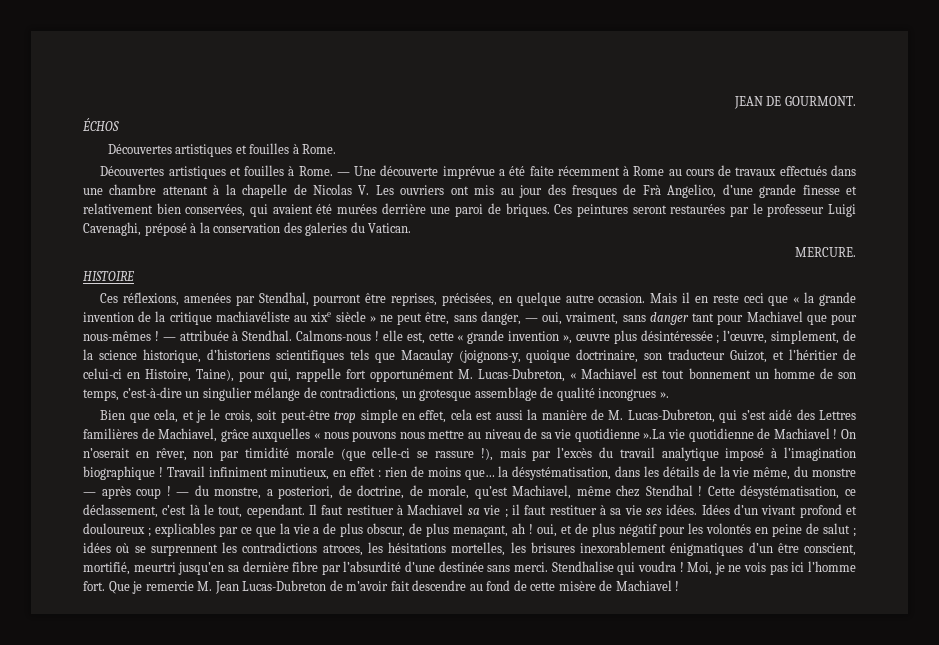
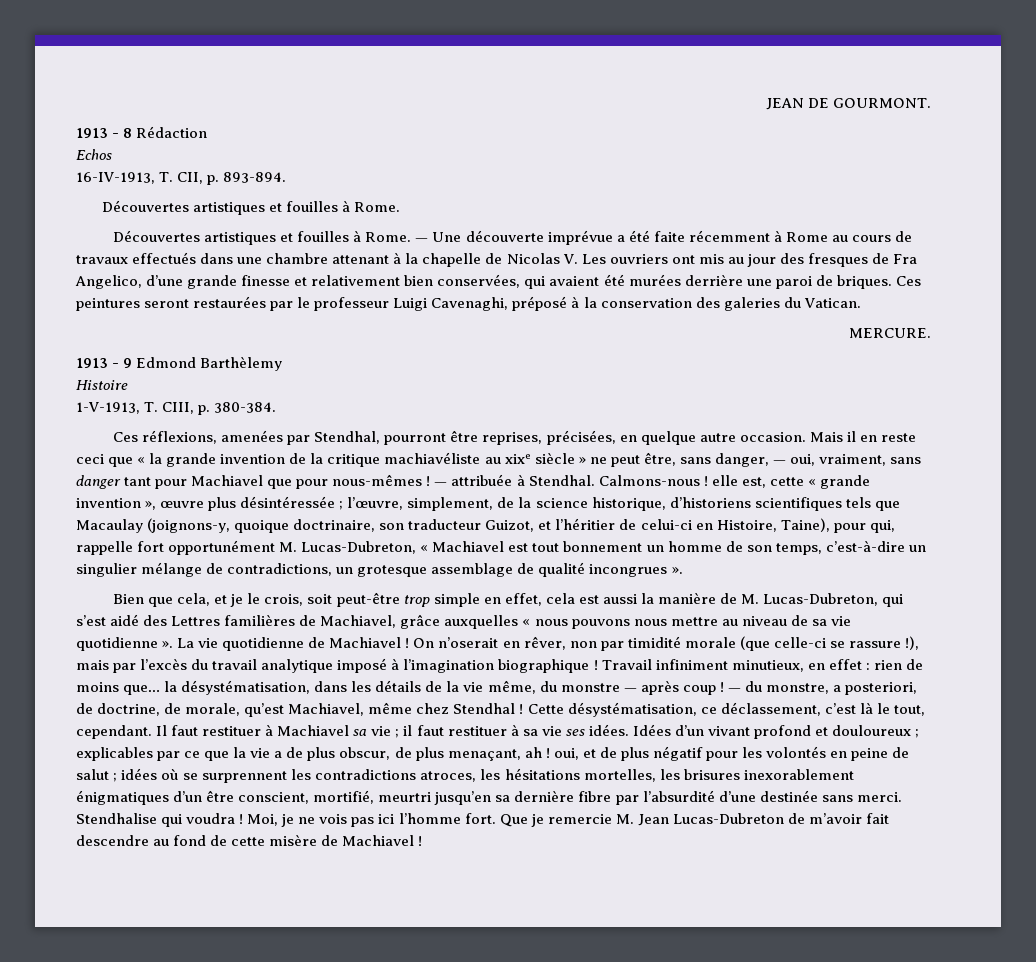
- ÉCHOS
+ 1913 - 8 Rédaction
+ Echos
+ 16-IV-1913, T. CII, p. 893-894.
- — Une découverte imprévue a été faite récemment à Rome au cours de travaux effectués dans une chambre attenant à la chapelle de Nicolas V. Les ouvriers ont mis au jour des fresques de Frà Angelico, d’une grande finesse et relativement bien conservées, qui avaient été murées derrière une paroi de briques.
+ — Une découverte imprévue a été faite récemment à Rome au cours de travaux effectués dans une chambre attenant à la chapelle de Nicolas V. Les ouvriers ont mis au jour des fresques de Fra Angelico, d’une grande finesse et relativement bien conservées, qui avaient été murées derrière une paroi de briques.
- HISTOIRE
+ 1913 - 9 Edmond Barthèlemy
+ Histoire
+ 1-V-1913, T. CIII, p. 380-384.
- Bien que cela, et je le crois, soit peut-être trop simple en effet, cela est aussi la manière de M. Lucas-Dubreton, qui s’est aidé des Lettres familières de Machiavel, grâce auxquelles « nous pouvons nous mettre au niveau de sa vie quotidienne ».La vie quotidienne de Machiavel !
+ Bien que cela, et je le crois, soit peut-être trop simple en effet, cela est aussi la manière de M. Lucas-Dubreton, qui s’est aidé des Lettres familières de Machiavel, grâce auxquelles « nous pouvons nous mettre au niveau de sa vie quotidienne ». La vie quotidienne de Machiavel !

